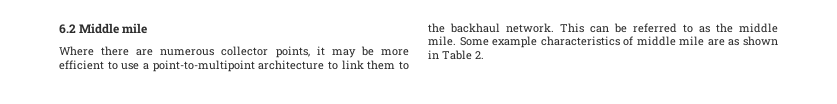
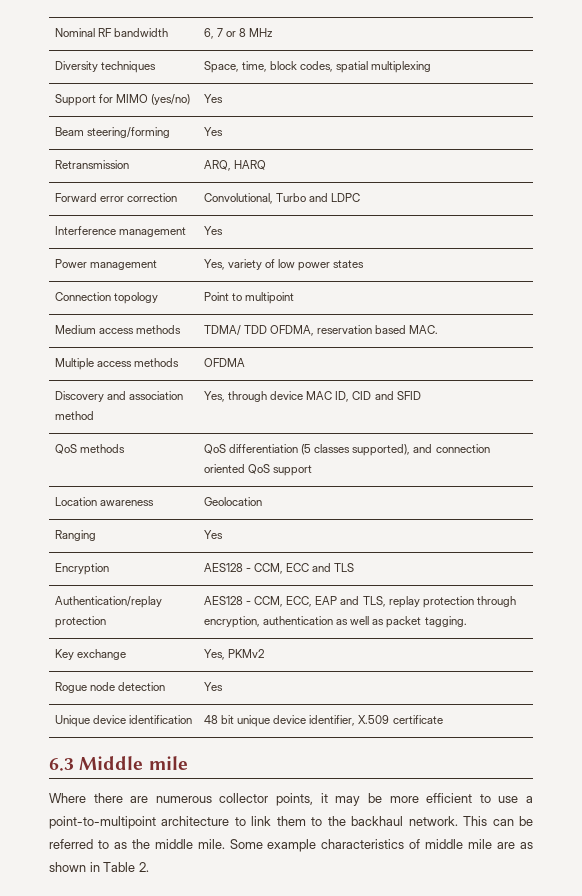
- 6.2 Middle mile
+ Nominal RF bandwidth | 6, 7 or 8 MHz
+ Diversity techniques | Space, time, block codes, spatial multiplexing
+ Support for MIMO (yes/no) | Yes
+ Beam steering/forming | Yes
+ Retransmission | ARQ, HARQ
+ Forward error correction | Convolutional, Turbo and LDPC
+ Interference management | Yes
+ Power management | Yes, variety of low power states
+ Connection topology | Point to multipoint
+ Medium access methods | TDMA/ TDD OFDMA, reservation based MAC.
+ Multiple access methods | OFDMA
+ Discovery and association method | Yes, through device MAC ID, CID and SFID
+ QoS methods | QoS differentiation (5 classes supported), and connection oriented QoS support
+ Location awareness | Geolocation
+ Ranging | Yes
+ Encryption | AES128 - CCM, ECC and TLS
+ Authentication/replay protection | AES128 - CCM, ECC, EAP and TLS, replay protection through encryption, authentication as well as packet tagging.
+ Key exchange | Yes, PKMv2
+ Rogue node detection | Yes
+ Unique device identification | 48 bit unique device identifier, X.509 certificate
+ 6.3 Middle mile

